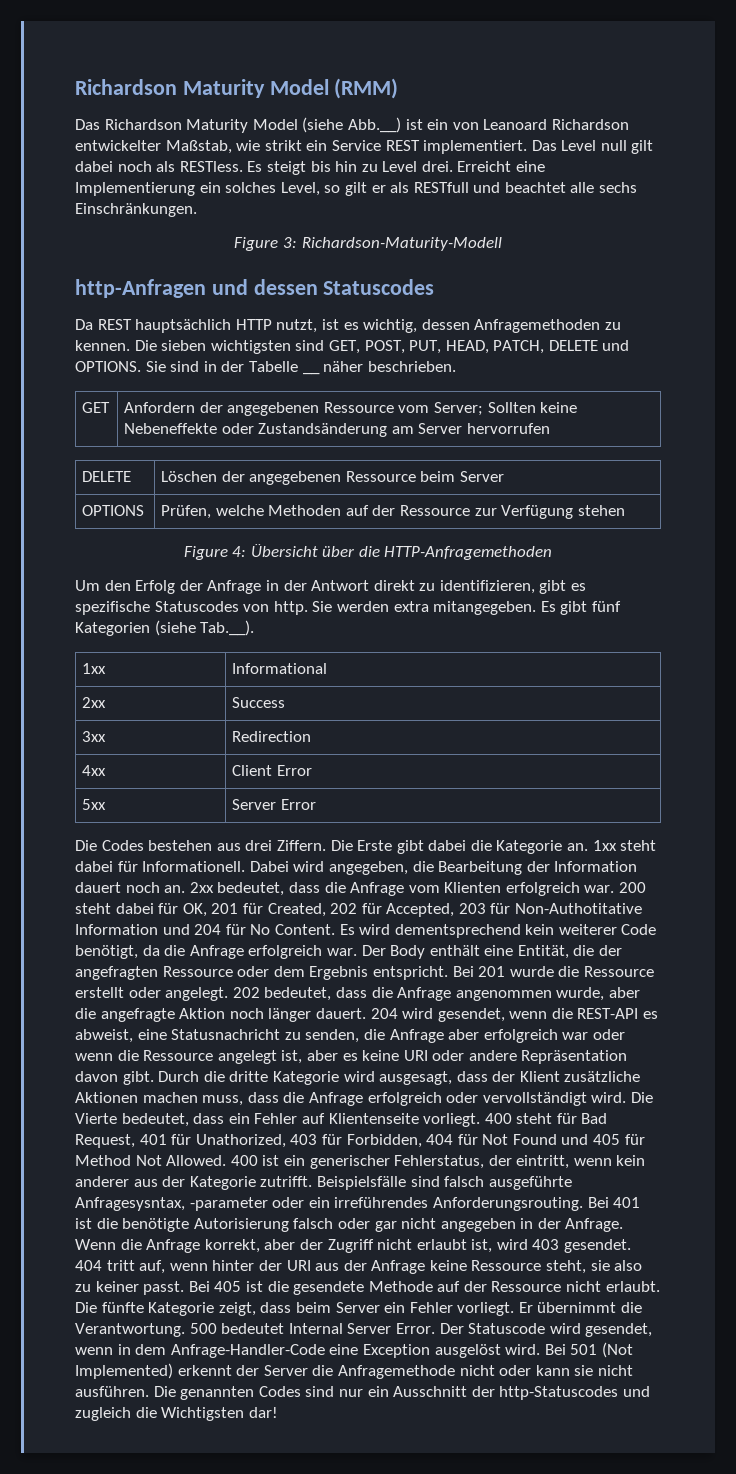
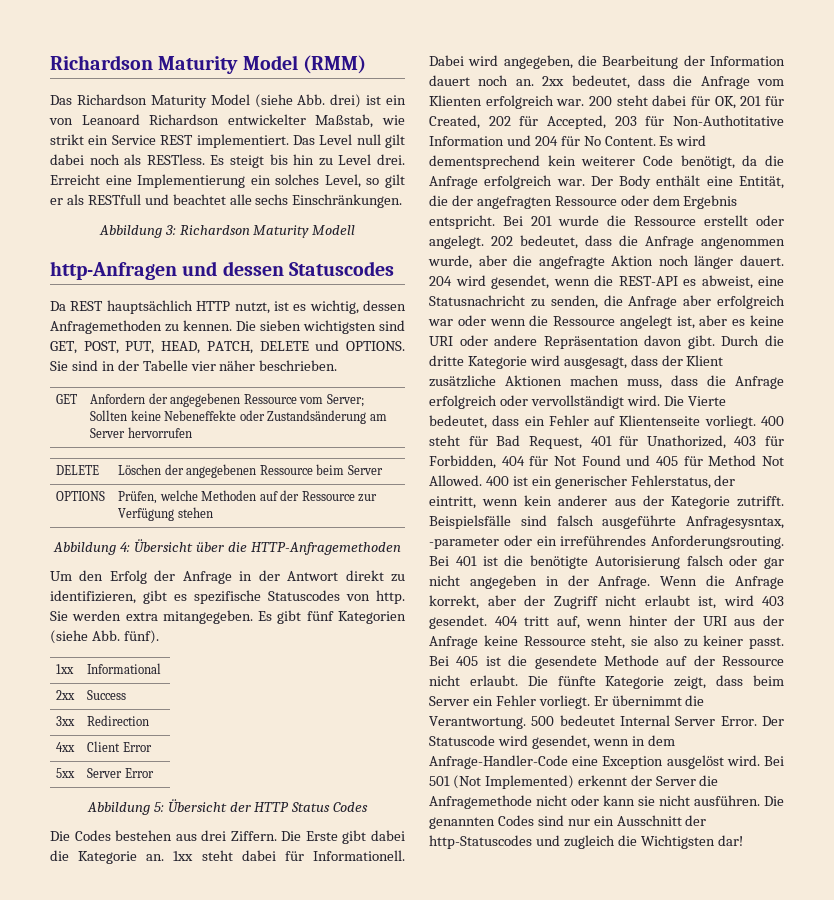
- Das Richardson Maturity Model (siehe Abb.__) ist ein von Leanoard Richardson entwickelter Maßstab, wie strikt ein Service REST implementiert.
+ Das Richardson Maturity Model (siehe Abb. drei) ist ein von Leanoard Richardson entwickelter Maßstab, wie strikt ein Service REST implementiert.
- Figure 3: Richardson-Maturity-Modell
+ Abbildung 3: Richardson Maturity Modell
- Sie sind in der Tabelle __ näher beschrieben.
+ Sie sind in der Tabelle vier näher beschrieben.
- Figure 4: Übersicht über die HTTP-Anfragemethoden
+ Abbildung 4: Übersicht über die HTTP-Anfragemethoden
- Es gibt fünf Kategorien (siehe Tab.__).
+ Es gibt fünf Kategorien (siehe Abb. fünf).
+ Abbildung 5: Übersicht der HTTP Status Codes

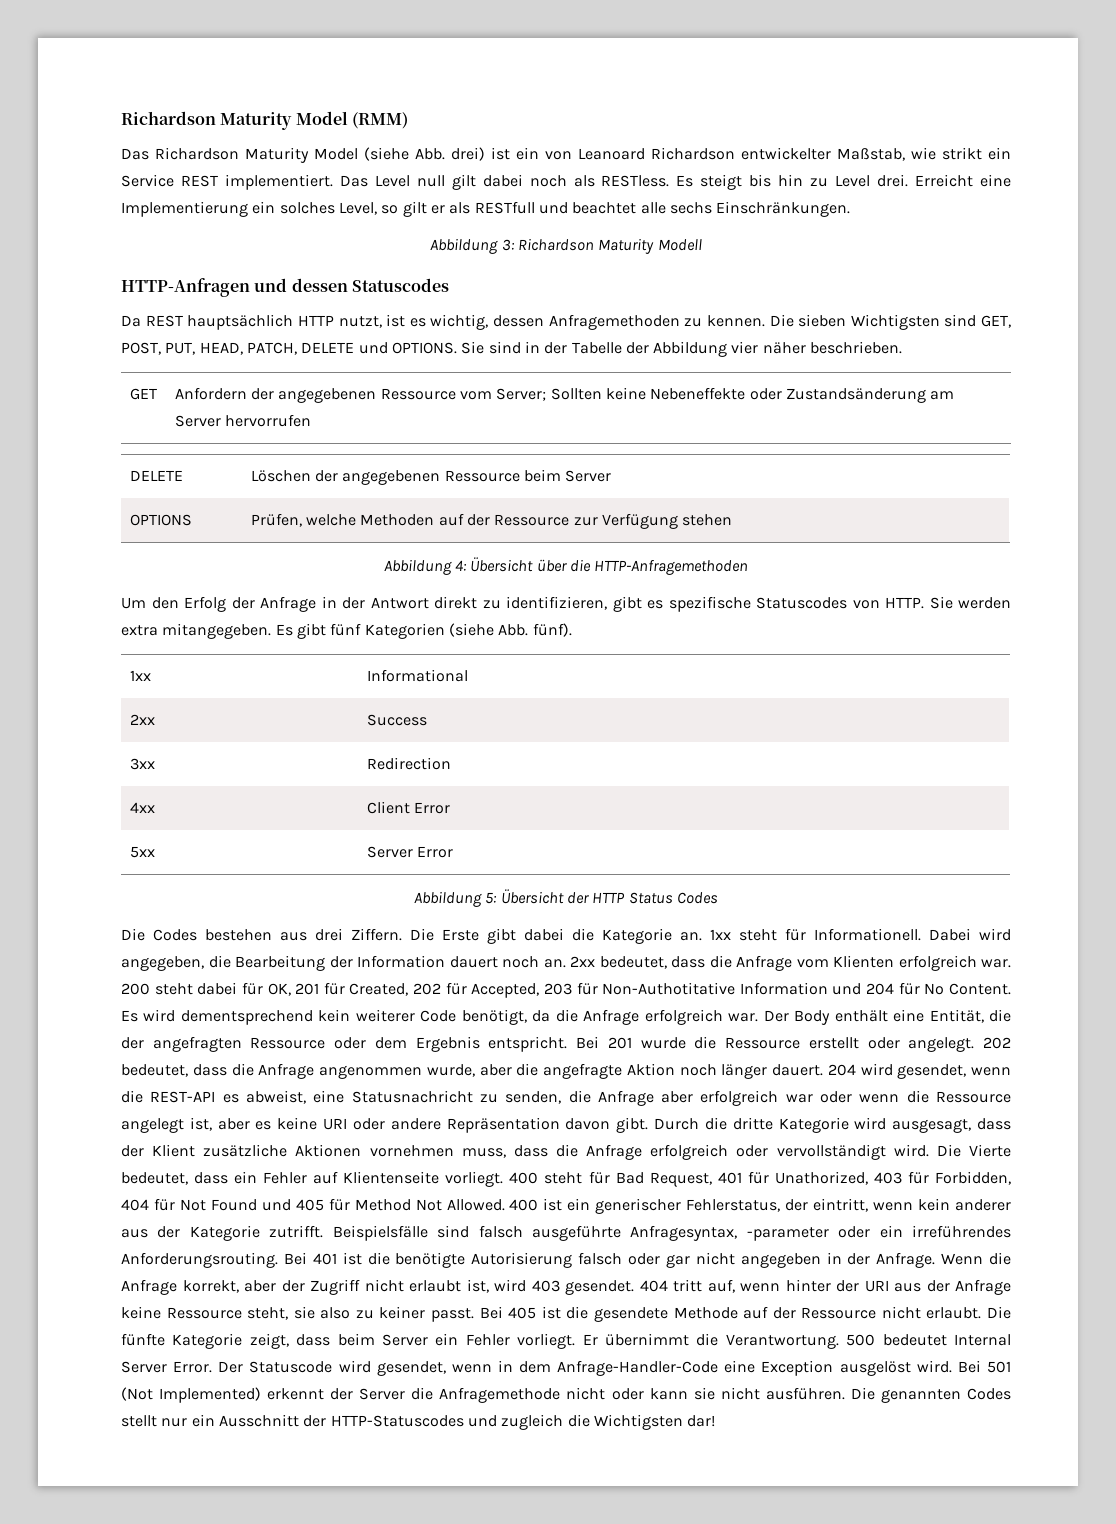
- http-Anfragen und dessen Statuscodes
+ HTTP-Anfragen und dessen Statuscodes
- Die sieben wichtigsten sind GET, POST, PUT, HEAD, PATCH, DELETE und OPTIONS.
+ Die sieben Wichtigsten sind GET, POST, PUT, HEAD, PATCH, DELETE und OPTIONS.
- Sie sind in der Tabelle vier näher beschrieben.
+ Sie sind in der Tabelle der Abbildung vier näher beschrieben.
- Um den Erfolg der Anfrage in der Antwort direkt zu identifizieren, gibt es spezifische Statuscodes von http.
+ Um den Erfolg der Anfrage in der Antwort direkt zu identifizieren, gibt es spezifische Statuscodes von HTTP.
- 1xx steht dabei für Informationell.
+ 1xx steht für Informationell.
- Durch die dritte Kategorie wird ausgesagt, dass der Klient zusätzliche Aktionen machen muss, dass die Anfrage erfolgreich oder vervollständigt wird.
+ Durch die dritte Kategorie wird ausgesagt, dass der Klient zusätzliche Aktionen vornehmen muss, dass die Anfrage erfolgreich oder vervollständigt wird.
- Beispielsfälle sind falsch ausgeführte Anfragesysntax, -parameter oder ein irreführendes Anforderungsrouting.
+ Beispielsfälle sind falsch ausgeführte Anfragesyntax, -parameter oder ein irreführendes Anforderungsrouting.
- Die genannten Codes sind nur ein Ausschnitt der http-Statuscodes und zugleich die Wichtigsten dar!
+ Die genannten Codes stellt nur ein Ausschnitt der HTTP-Statuscodes und zugleich die Wichtigsten dar!

